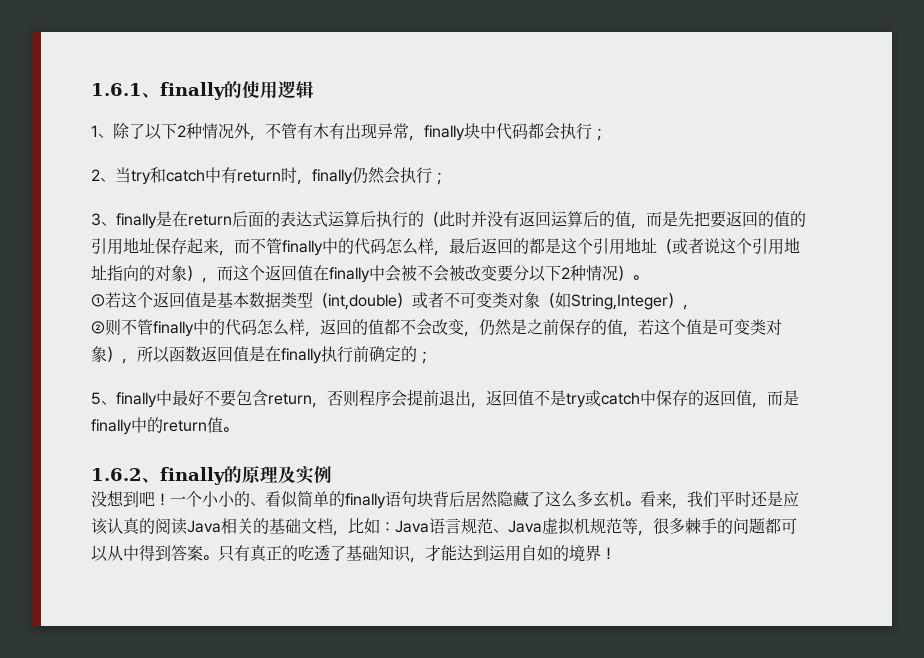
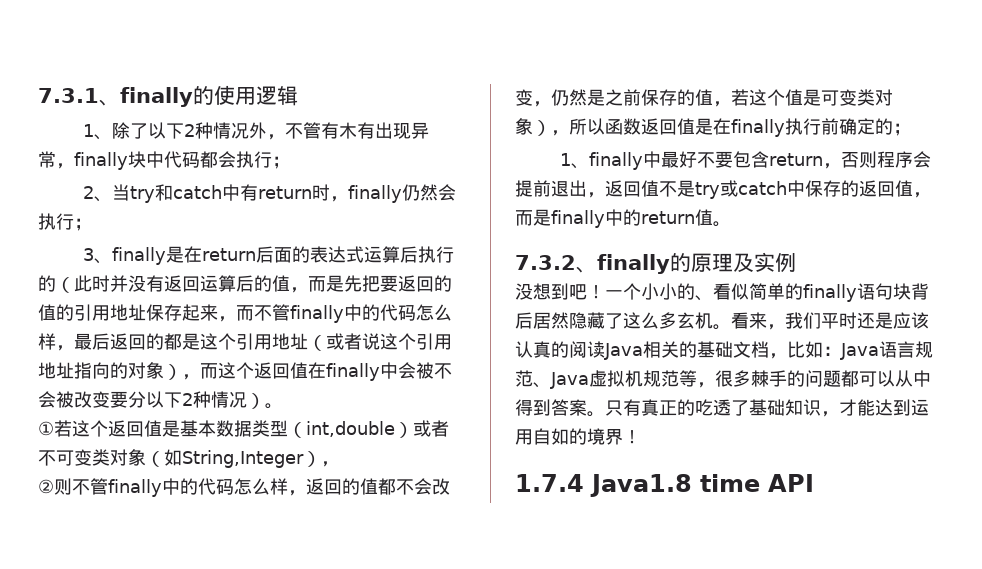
- 1.6.1、finally的使用逻辑
+ 7.3.1、finally的使用逻辑
- 5、finally中最好不要包含return，否则程序会提前退出，返回值不是try或catch中保存的返回值，而是finally中的return值。
+ 1、finally中最好不要包含return，否则程序会提前退出，返回值不是try或catch中保存的返回值，而是finally中的return值。
- 1.6.2、finally的原理及实例
+ 7.3.2、finally的原理及实例
+ 1.7.4 Java1.8 time API

